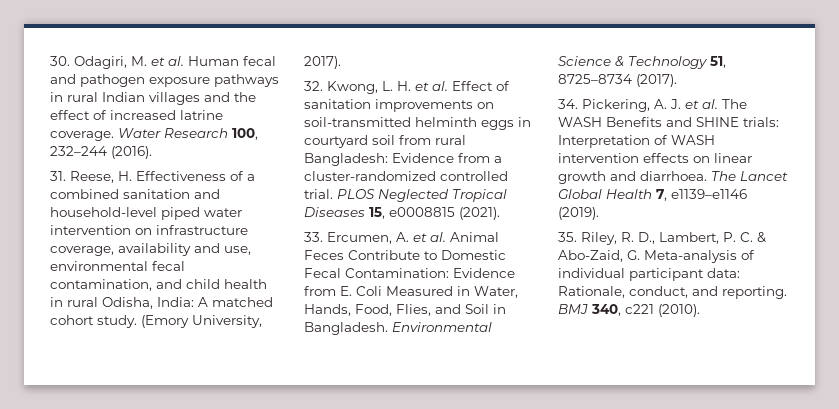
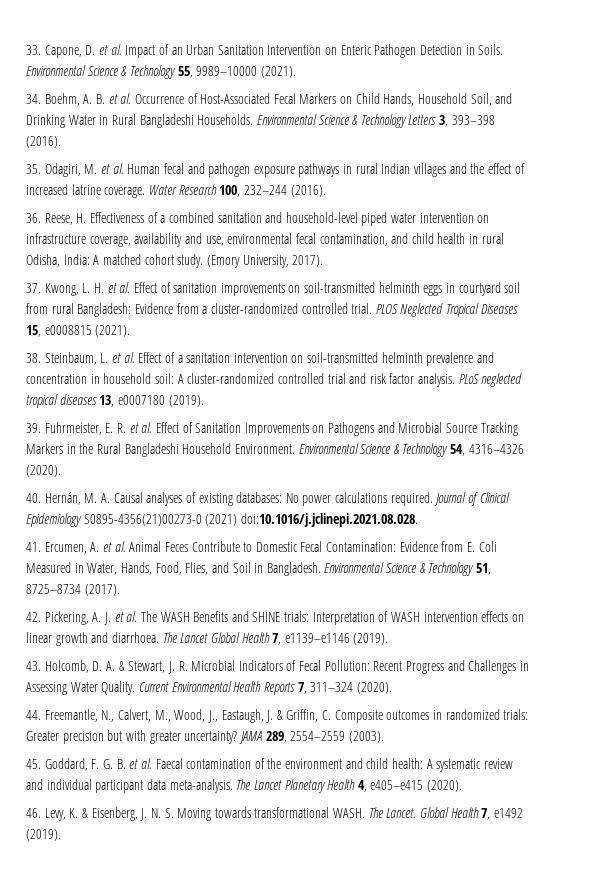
- 30. Odagiri, M. et al. Human fecal and pathogen exposure pathways in rural Indian villages and the effect of increased latrine coverage.
+ 33. Capone, D. et al. Impact of an Urban Sanitation Intervention on Enteric Pathogen Detection in Soils. Environmental Science & Technology 55, 9989–10000 (2021).
+ 34. Boehm, A. B. et al. Occurrence of Host-Associated Fecal Markers on Child Hands, Household Soil, and Drinking Water in Rural Bangladeshi Households. Environmental Science & Technology Letters 3, 393–398 (2016).
+ 35. Odagiri, M. et al. Human fecal and pathogen exposure pathways in rural Indian villages and the effect of increased latrine coverage.
- 31. Reese, H. Effectiveness of a combined sanitation and household-level piped water intervention on infrastructure coverage, availability and use, environmental fecal contamination, and child health in rural Odisha, India: A matched cohort study.
+ 36. Reese, H. Effectiveness of a combined sanitation and household-level piped water intervention on infrastructure coverage, availability and use, environmental fecal contamination, and child health in rural Odisha, India: A matched cohort study.
- 32. Kwong, L. H. et al. Effect of sanitation improvements on soil-transmitted helminth eggs in courtyard soil from rural Bangladesh: Evidence from a cluster-randomized controlled trial.
+ 37. Kwong, L. H. et al. Effect of sanitation improvements on soil-transmitted helminth eggs in courtyard soil from rural Bangladesh: Evidence from a cluster-randomized controlled trial.
- 33. Ercumen, A. et al. Animal Feces Contribute to Domestic Fecal Contamination: Evidence from E. Coli Measured in Water, Hands, Food, Flies, and Soil in Bangladesh.
+ 38. Steinbaum, L. et al. Effect of a sanitation intervention on soil-transmitted helminth prevalence and concentration in household soil: A cluster-randomized controlled trial and risk factor analysis. PLoS neglected tropical diseases 13, e0007180 (2019).
+ 39. Fuhrmeister, E. R. et al. Effect of Sanitation Improvements on Pathogens and Microbial Source Tracking Markers in the Rural Bangladeshi Household Environment. Environmental Science & Technology 54, 4316–4326 (2020).
+ 40. Hernán, M. A. Causal analyses of existing databases: No power calculations required. Journal of Clinical Epidemiology S0895-4356(21)00273-0 (2021) doi:10.1016/j.jclinepi.2021.08.028.
+ 41. Ercumen, A. et al. Animal Feces Contribute to Domestic Fecal Contamination: Evidence from E. Coli Measured in Water, Hands, Food, Flies, and Soil in Bangladesh.
- 34. Pickering, A. J. et al. The WASH Benefits and SHINE trials: Interpretation of WASH intervention effects on linear growth and diarrhoea.
+ 42. Pickering, A. J. et al. The WASH Benefits and SHINE trials: Interpretation of WASH intervention effects on linear growth and diarrhoea.
- 35. Riley, R. D., Lambert, P. C. & Abo-Zaid, G. Meta-analysis of individual participant data: Rationale, conduct, and reporting. BMJ 340, c221 (2010).
+ 43. Holcomb, D. A. & Stewart, J. R. Microbial Indicators of Fecal Pollution: Recent Progress and Challenges in Assessing Water Quality. Current Environmental Health Reports 7, 311–324 (2020).
+ 44. Freemantle, N., Calvert, M., Wood, J., Eastaugh, J. & Griffin, C. Composite outcomes in randomized trials: Greater precision but with greater uncertainty? JAMA 289, 2554–2559 (2003).
+ 45. Goddard, F. G. B. et al. Faecal contamination of the environment and child health: A systematic review and individual participant data meta-analysis. The Lancet Planetary Health 4, e405–e415 (2020).
+ 46. Levy, K. & Eisenberg, J. N. S. Moving towards transformational WASH. The Lancet. Global Health 7, e1492 (2019).

